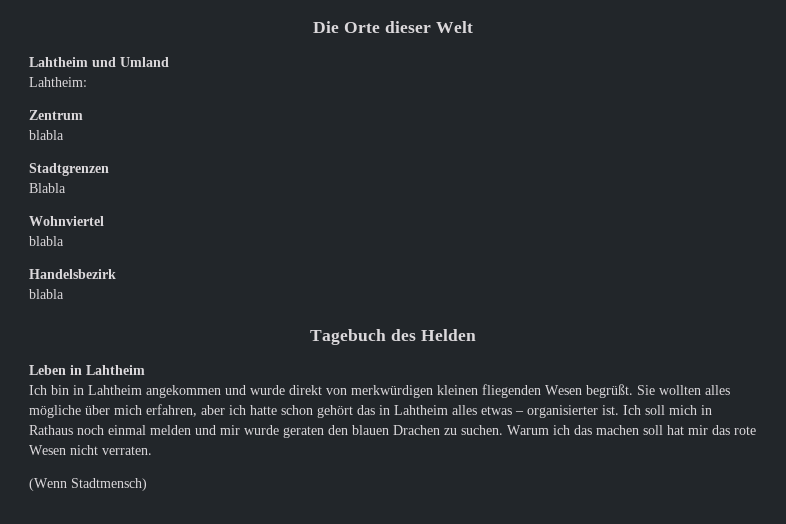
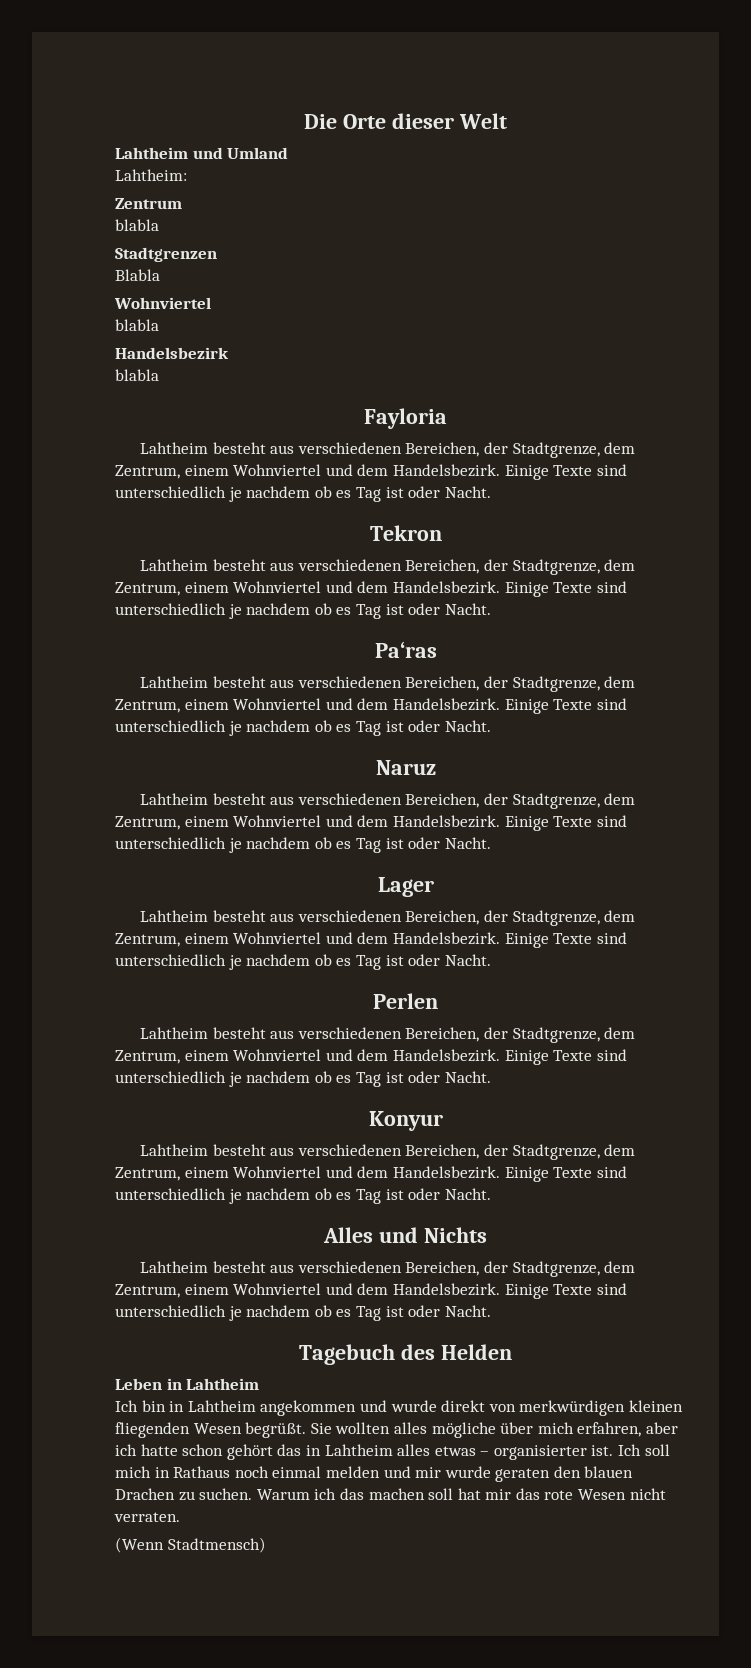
+ Fayloria
+ Lahtheim besteht aus verschiedenen Bereichen, der Stadtgrenze, dem Zentrum, einem Wohnviertel und dem Handelsbezirk. Einige Texte sind unterschiedlich je nachdem ob es Tag ist oder Nacht.
+ Tekron
+ Lahtheim besteht aus verschiedenen Bereichen, der Stadtgrenze, dem Zentrum, einem Wohnviertel und dem Handelsbezirk. Einige Texte sind unterschiedlich je nachdem ob es Tag ist oder Nacht.
+ Pa‘ras
+ Lahtheim besteht aus verschiedenen Bereichen, der Stadtgrenze, dem Zentrum, einem Wohnviertel und dem Handelsbezirk. Einige Texte sind unterschiedlich je nachdem ob es Tag ist oder Nacht.
+ Naruz
+ Lahtheim besteht aus verschiedenen Bereichen, der Stadtgrenze, dem Zentrum, einem Wohnviertel und dem Handelsbezirk. Einige Texte sind unterschiedlich je nachdem ob es Tag ist oder Nacht.
+ Lager
+ Lahtheim besteht aus verschiedenen Bereichen, der Stadtgrenze, dem Zentrum, einem Wohnviertel und dem Handelsbezirk. Einige Texte sind unterschiedlich je nachdem ob es Tag ist oder Nacht.
+ Perlen
+ Lahtheim besteht aus verschiedenen Bereichen, der Stadtgrenze, dem Zentrum, einem Wohnviertel und dem Handelsbezirk. Einige Texte sind unterschiedlich je nachdem ob es Tag ist oder Nacht.
+ Konyur
+ Lahtheim besteht aus verschiedenen Bereichen, der Stadtgrenze, dem Zentrum, einem Wohnviertel und dem Handelsbezirk. Einige Texte sind unterschiedlich je nachdem ob es Tag ist oder Nacht.
+ Alles und Nichts
+ Lahtheim besteht aus verschiedenen Bereichen, der Stadtgrenze, dem Zentrum, einem Wohnviertel und dem Handelsbezirk. Einige Texte sind unterschiedlich je nachdem ob es Tag ist oder Nacht.

